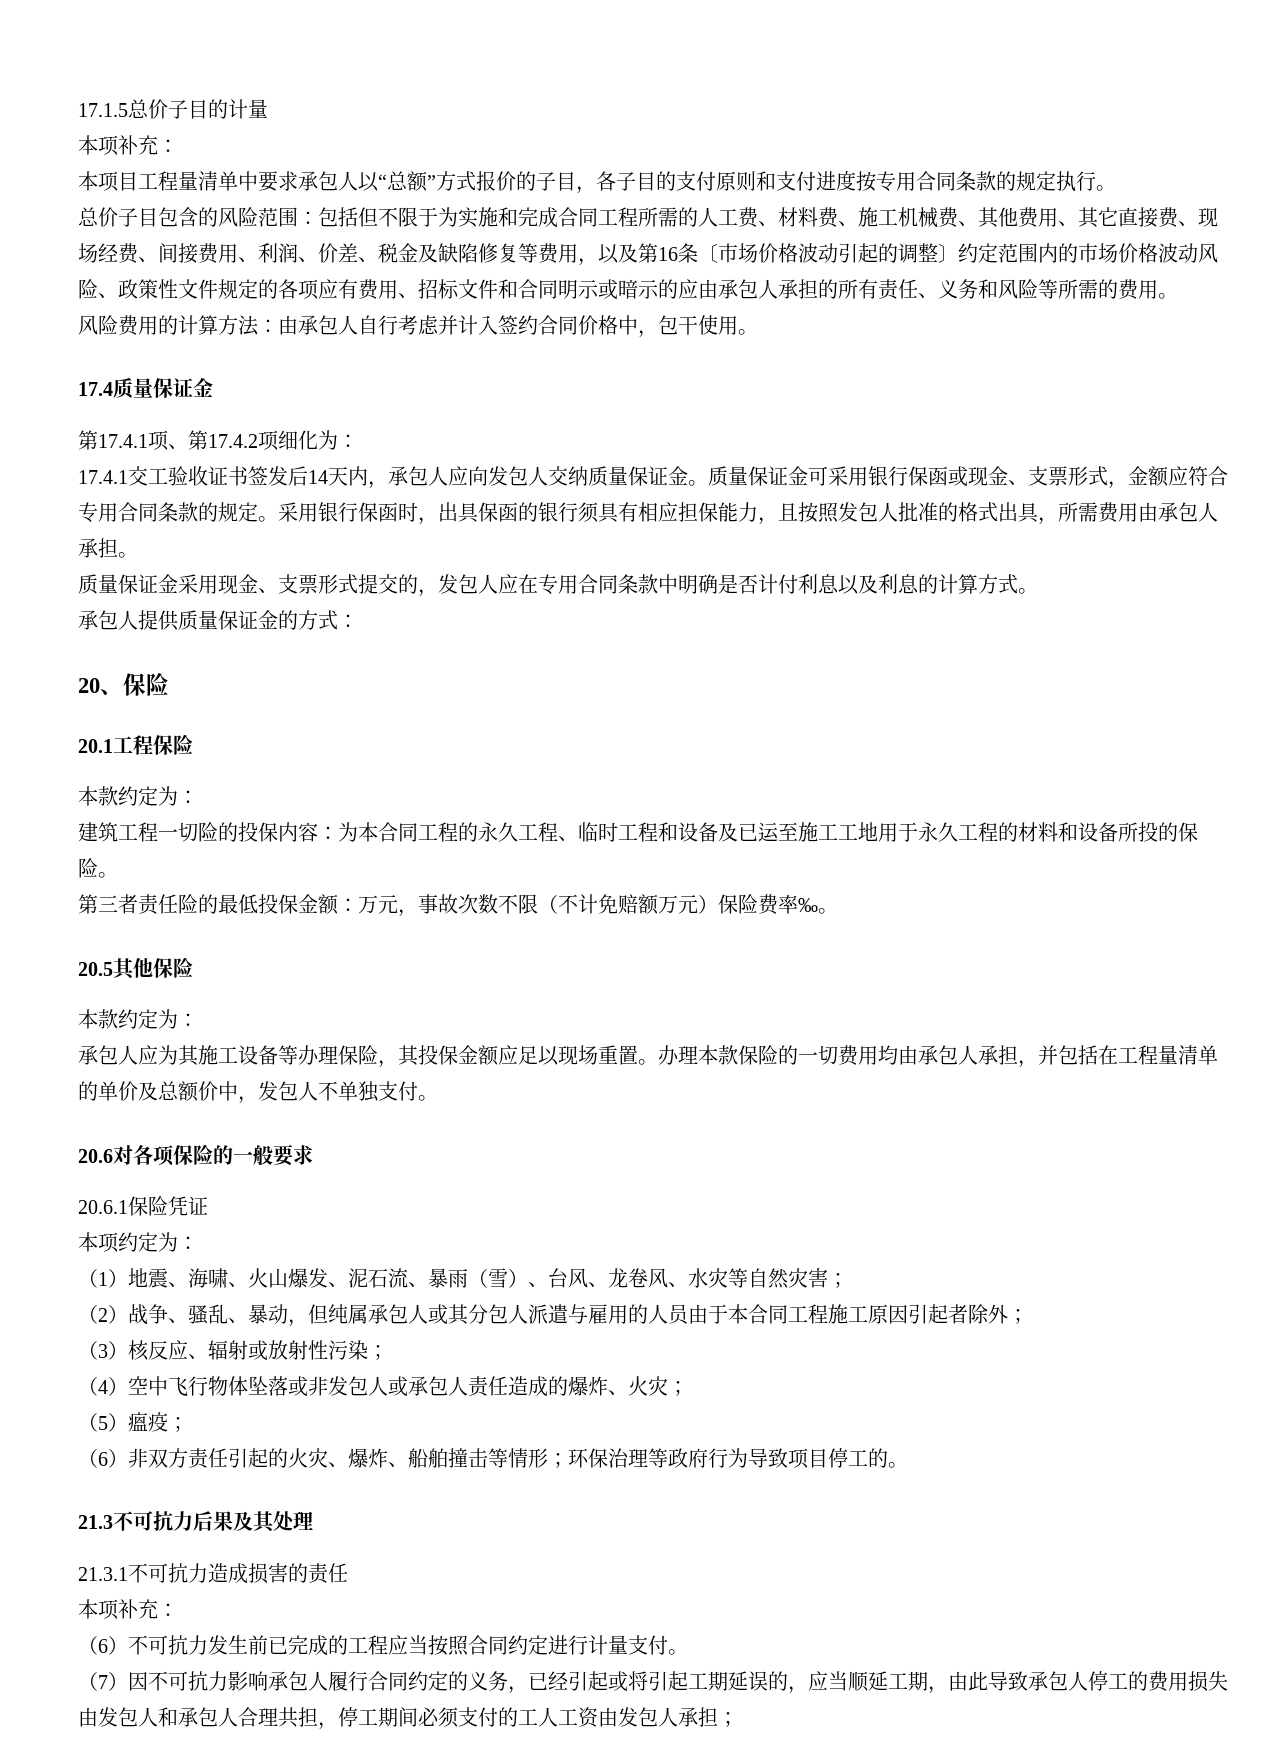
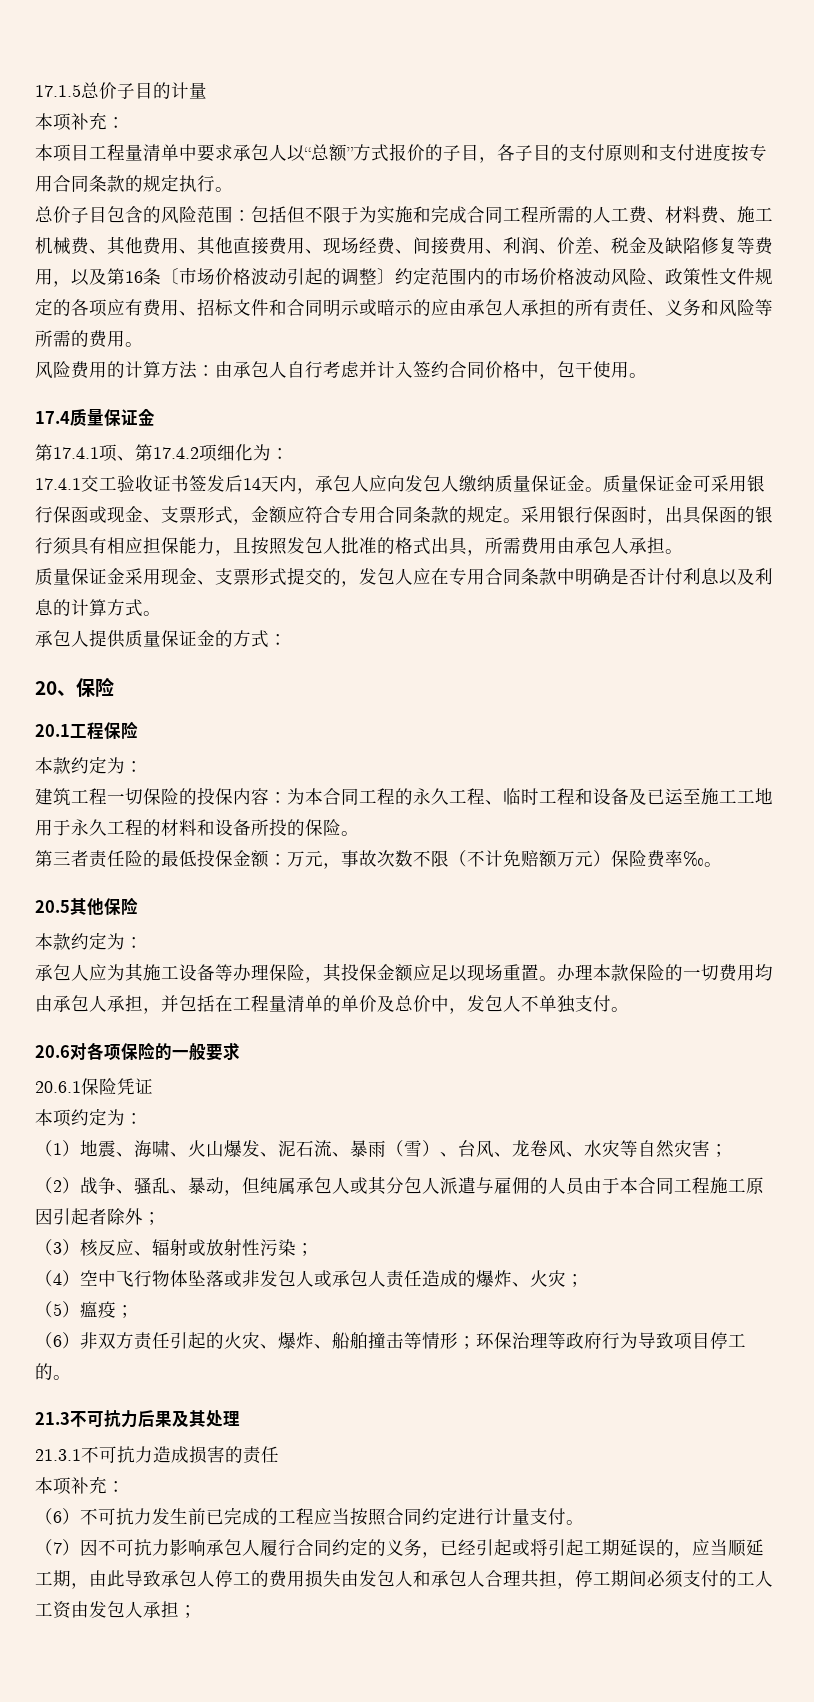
- 包括但不限于为实施和完成合同工程所需的人工费、材料费、施工机械费、其他费用、其它直接费、现场经费、间接费用、利润、价差、税金及缺陷修复等费用，以及第16条〔市场价格波动引起的调整〕约定范围内的市场价格波动风险、政策性文件规定的各项应有费用、招标文件和合同明示或暗示的应由承包人承担的所有责任、义务和风险等所需的费用。
+ 包括但不限于为实施和完成合同工程所需的人工费、材料费、施工机械费、其他费用、其他直接费用、现场经费、间接费用、利润、价差、税金及缺陷修复等费用，以及第16条〔市场价格波动引起的调整〕约定范围内的市场价格波动风险、政策性文件规定的各项应有费用、招标文件和合同明示或暗示的应由承包人承担的所有责任、义务和风险等所需的费用。
- 17.4.1交工验收证书签发后14天内，承包人应向发包人交纳质量保证金。
+ 17.4.1交工验收证书签发后14天内，承包人应向发包人缴纳质量保证金。
- 建筑工程一切险的投保内容：为本合同工程的永久工程、临时工程和设备及已运至施工工地用于永久工程的材料和设备所投的保险。
+ 建筑工程一切保险的投保内容：为本合同工程的永久工程、临时工程和设备及已运至施工工地用于永久工程的材料和设备所投的保险。
- 办理本款保险的一切费用均由承包人承担，并包括在工程量清单的单价及总额价中，发包人不单独支付。
+ 办理本款保险的一切费用均由承包人承担，并包括在工程量清单的单价及总价中，发包人不单独支付。
- （2）战争、骚乱、暴动，但纯属承包人或其分包人派遣与雇用的人员由于本合同工程施工原因引起者除外；
+ （2）战争、骚乱、暴动，但纯属承包人或其分包人派遣与雇佣的人员由于本合同工程施工原因引起者除外；

